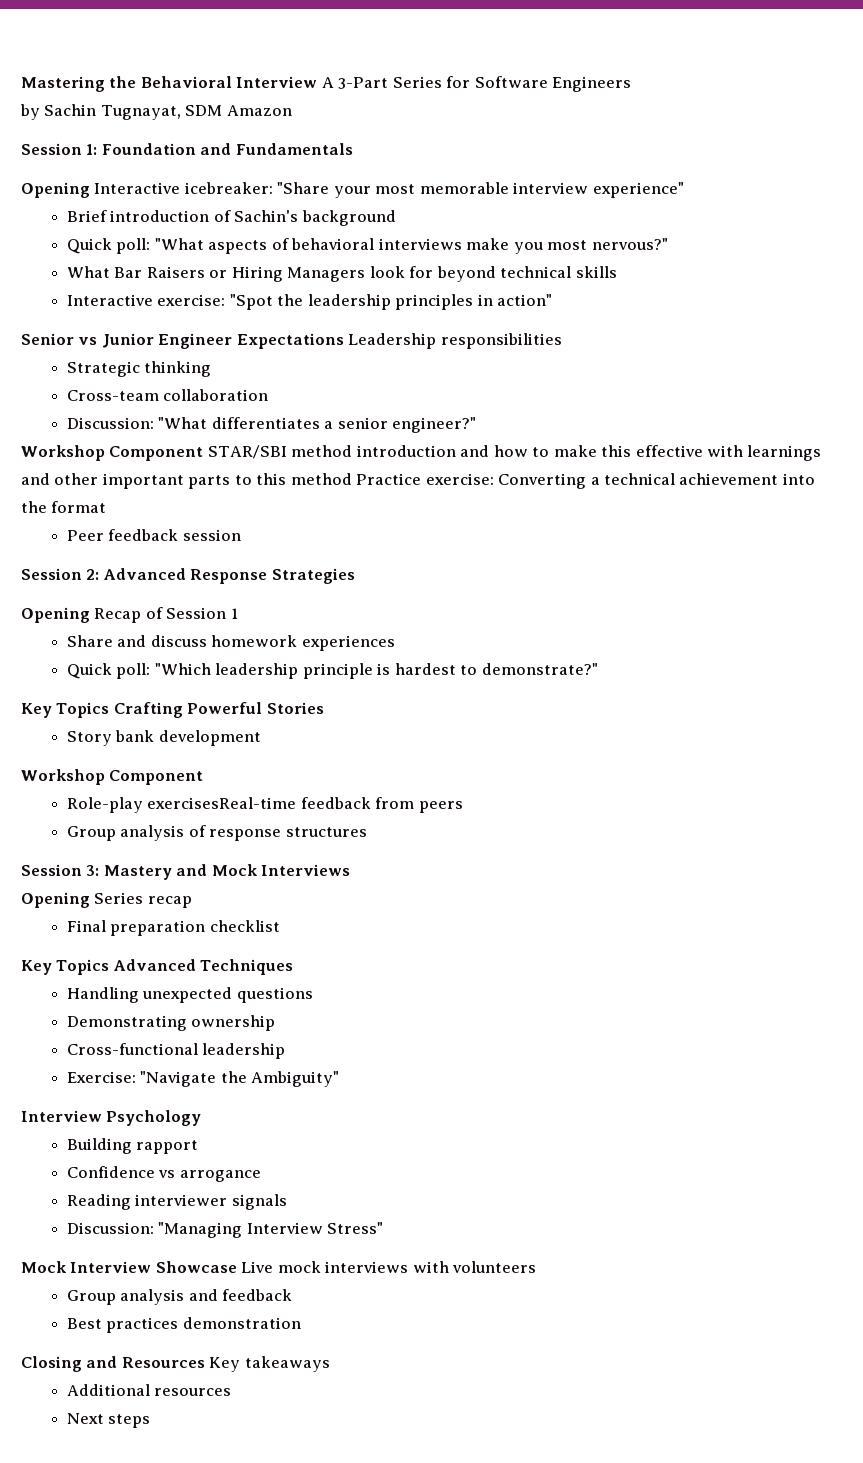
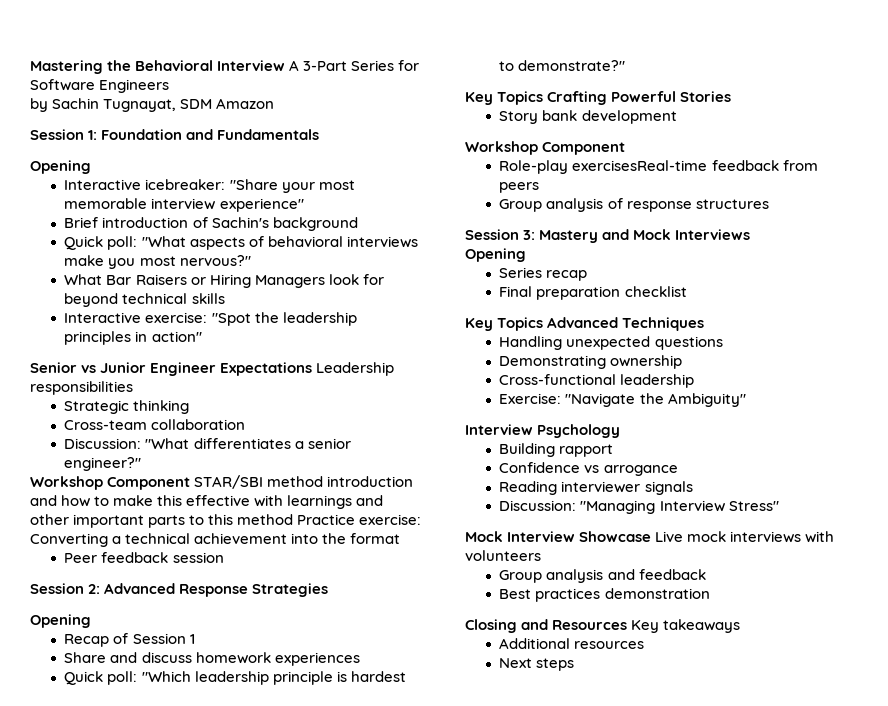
  Session 1: Foundation and Fundamentals
- Opening Interactive icebreaker: "Share your most memorable interview experience"
+ Opening
+ Interactive icebreaker: "Share your most memorable interview experience"
  Session 2: Advanced Response Strategies
- Opening Recap of Session 1
+ Opening
+ Recap of Session 1
  Session 3: Mastery and Mock Interviews
- Opening Series recap
+ Opening
+ Series recap

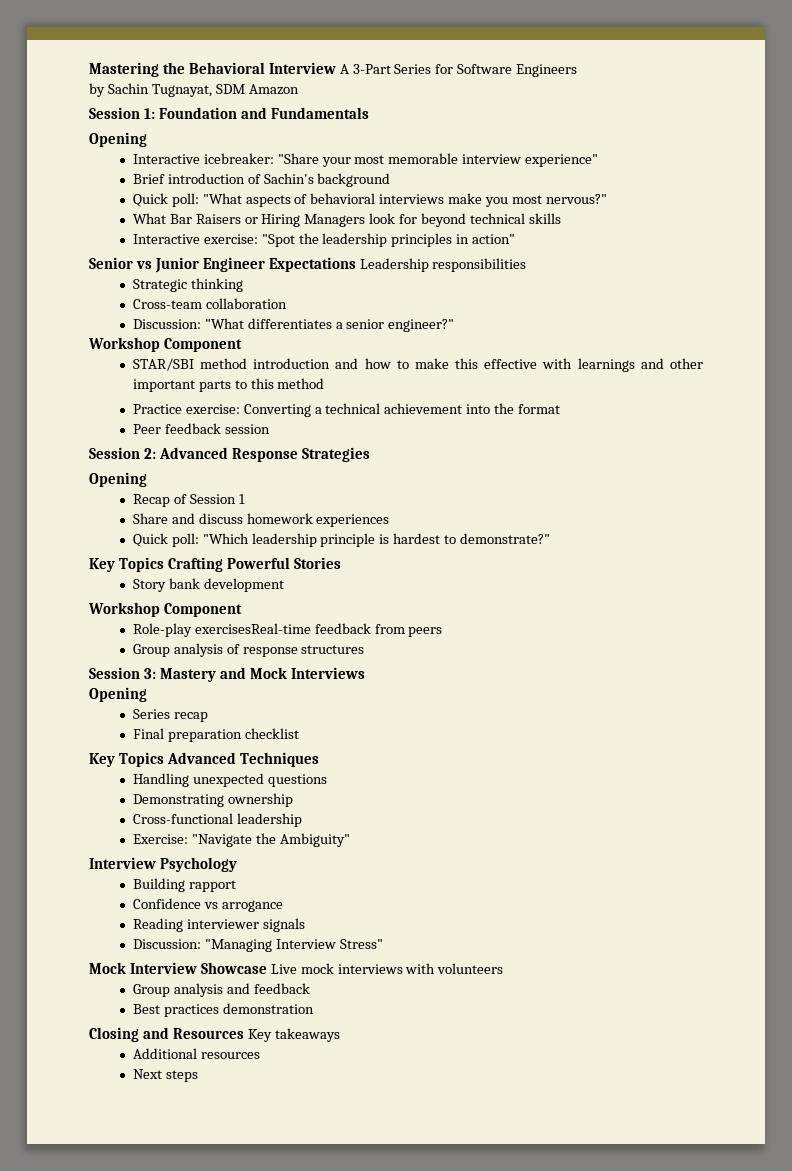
  Discussion: "What differentiates a senior engineer?"
- Workshop Component STAR/SBI method introduction and how to make this effective with learnings and other important parts to this method Practice exercise: Converting a technical achievement into the format
+ Workshop Component
+ STAR/SBI method introduction and how to make this effective with learnings and other important parts to this method
+ Practice exercise: Converting a technical achievement into the format

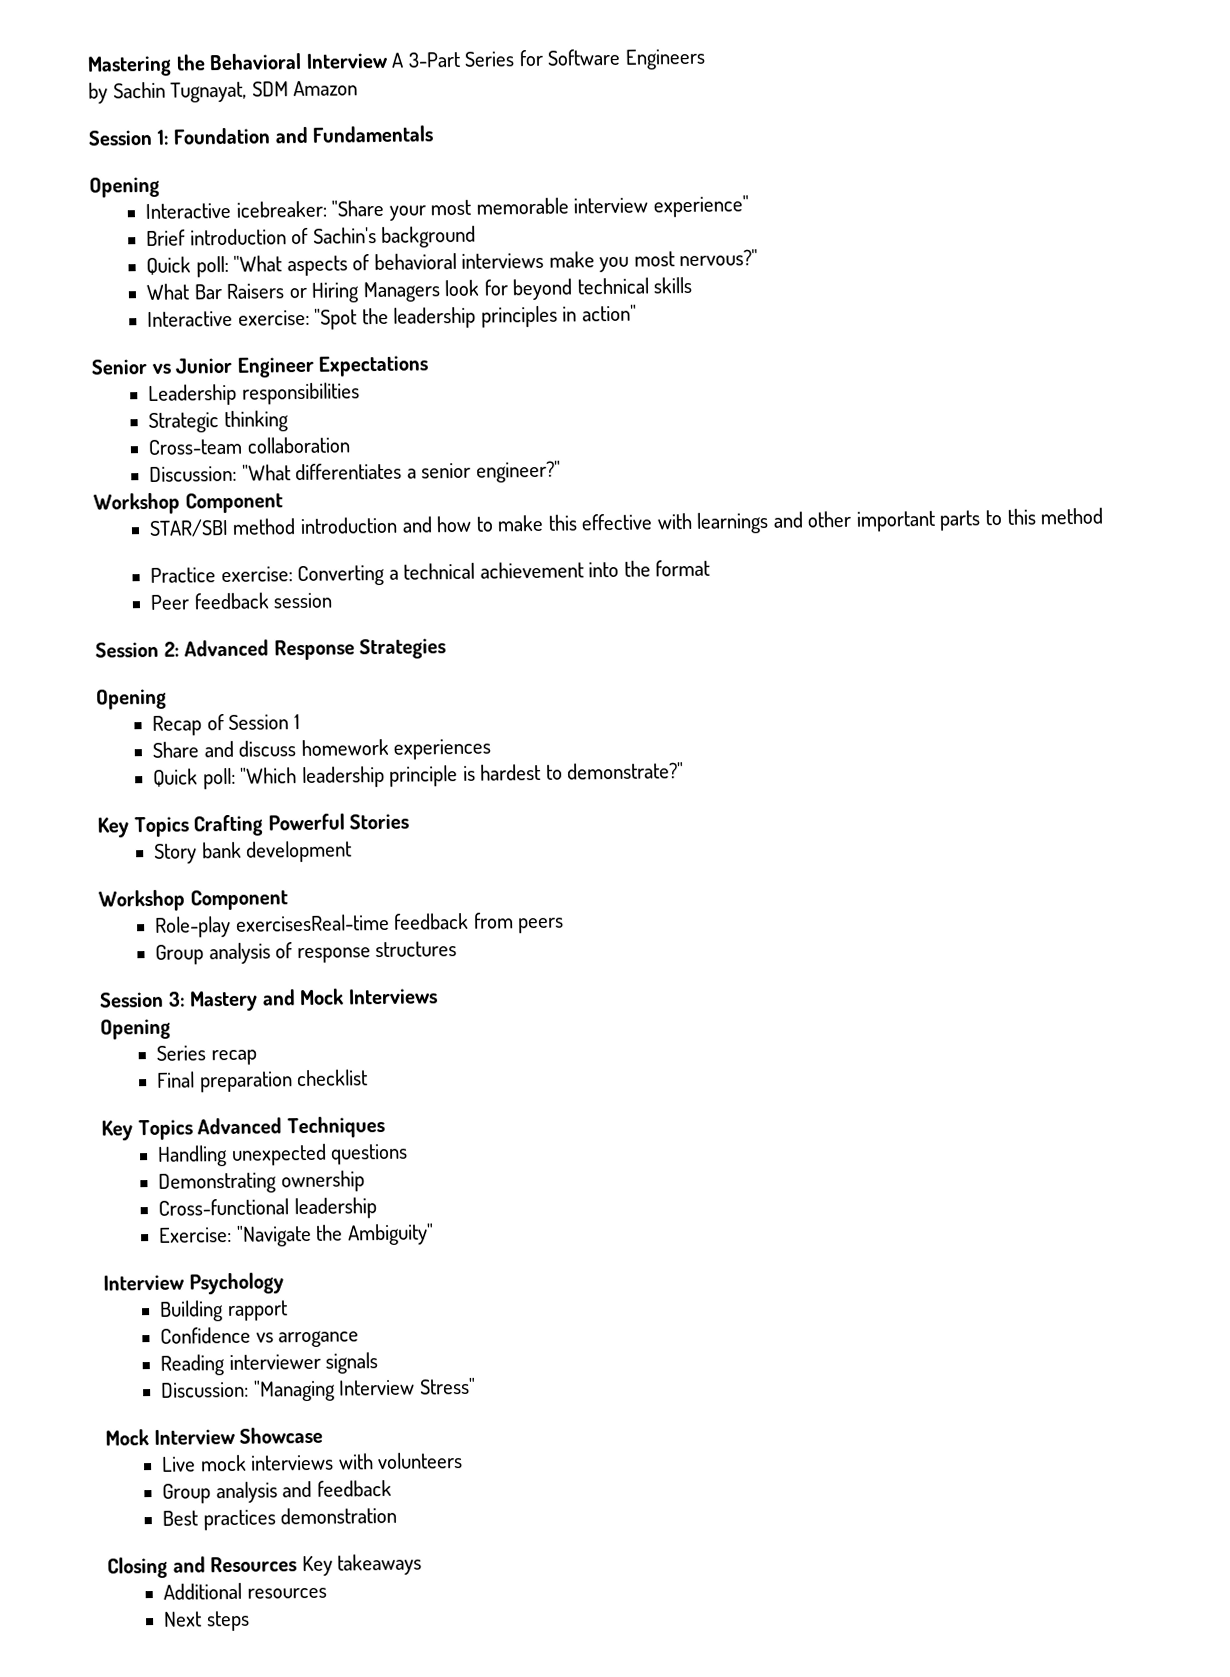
- Senior vs Junior Engineer Expectations Leadership responsibilities
+ Senior vs Junior Engineer Expectations
+ Leadership responsibilities
- Mock Interview Showcase Live mock interviews with volunteers
+ Mock Interview Showcase
+ Live mock interviews with volunteers

